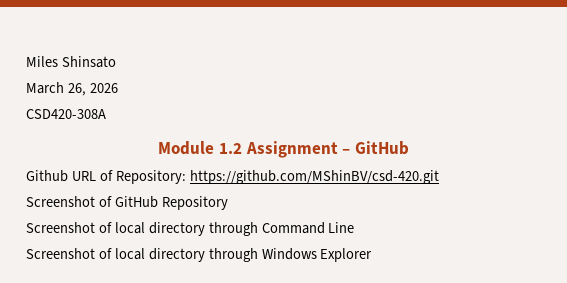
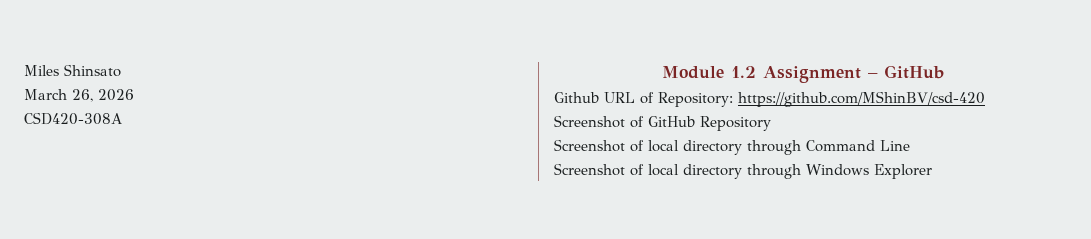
- Github URL of Repository: https://github.com/MShinBV/csd-420.git
+ Github URL of Repository: https://github.com/MShinBV/csd-420

